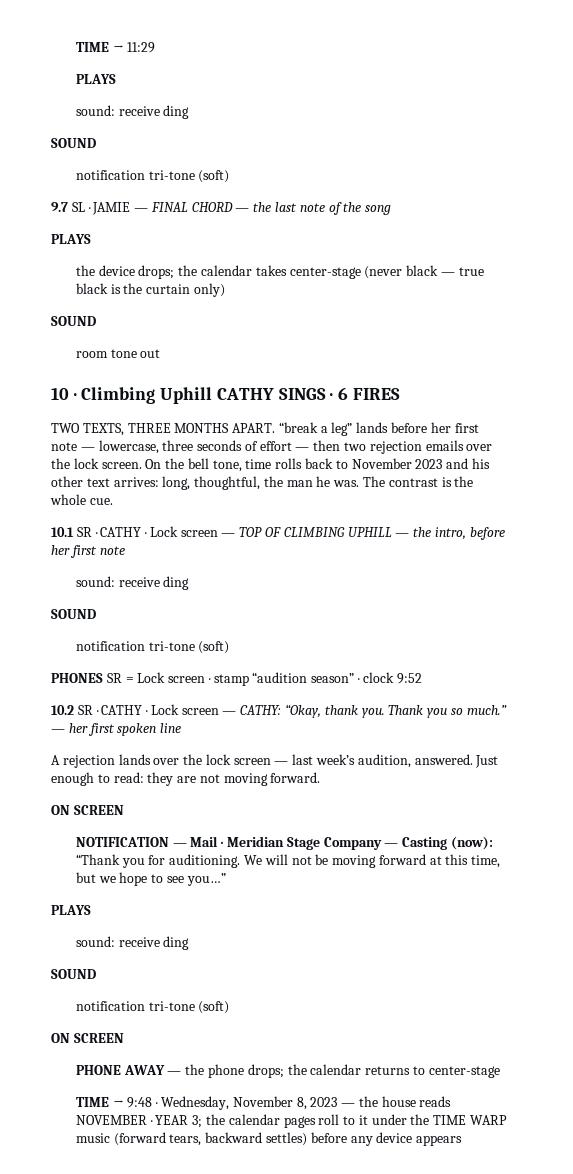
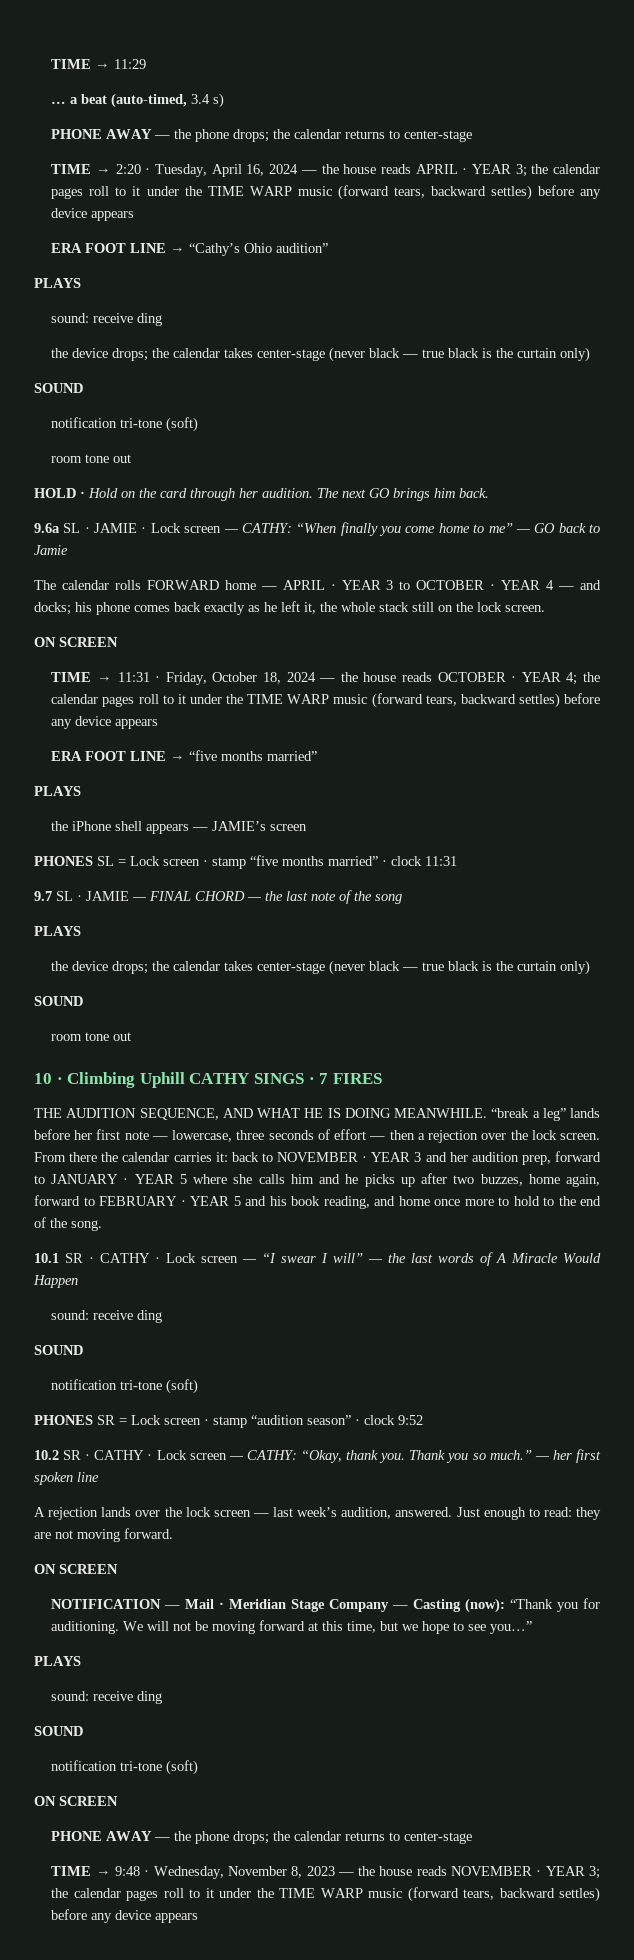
  TIME → 11:29
+ … a beat (auto-timed, 3.4 s)
+ PHONE AWAY — the phone drops; the calendar returns to center-stage
+ TIME → 2:20 · Tuesday, April 16, 2024 — the house reads APRIL · YEAR 3; the calendar pages roll to it under the TIME WARP music (forward tears, backward settles) before any device appears
+ ERA FOOT LINE → “Cathy’s Ohio audition”
  PLAYS
  sound: receive ding
+ the device drops; the calendar takes center-stage (never black — true black is the curtain only)
  SOUND
  notification tri-tone (soft)
+ room tone out
+ HOLD · Hold on the card through her audition. The next GO brings him back.
+ 9.6a SL · JAMIE · Lock screen — CATHY: “When finally you come home to me” — GO back to Jamie
+ The calendar rolls FORWARD home — APRIL · YEAR 3 to OCTOBER · YEAR 4 — and docks; his phone comes back exactly as he left it, the whole stack still on the lock screen.
+ ON SCREEN
+ TIME → 11:31 · Friday, October 18, 2024 — the house reads OCTOBER · YEAR 4; the calendar pages roll to it under the TIME WARP music (forward tears, backward settles) before any device appears
+ ERA FOOT LINE → “five months married”
+ PLAYS
+ the iPhone shell appears — JAMIE’s screen
+ PHONES SL = Lock screen · stamp “five months married” · clock 11:31
- 10 · Climbing Uphill CATHY SINGS · 6 FIRES
+ 10 · Climbing Uphill CATHY SINGS · 7 FIRES
- TWO TEXTS, THREE MONTHS APART.
+ THE AUDITION SEQUENCE, AND WHAT HE IS DOING MEANWHILE.
- “break a leg” lands before her first note — lowercase, three seconds of effort — then two rejection emails over the lock screen.
+ “break a leg” lands before her first note — lowercase, three seconds of effort — then a rejection over the lock screen.
- On the bell tone, time rolls back to November 2023 and his other text arrives: long, thoughtful, the man he was. The contrast is the whole cue.
+ From there the calendar carries it: back to NOVEMBER · YEAR 3 and her audition prep, forward to JANUARY · YEAR 5 where she calls him and he picks up after two buzzes, home again, forward to FEBRUARY · YEAR 5 and his book reading, and home once more to hold to the end of the song.
- 10.1 SR · CATHY · Lock screen — TOP OF CLIMBING UPHILL — the intro, before her first note
+ 10.1 SR · CATHY · Lock screen — “I swear I will” — the last words of A Miracle Would Happen

